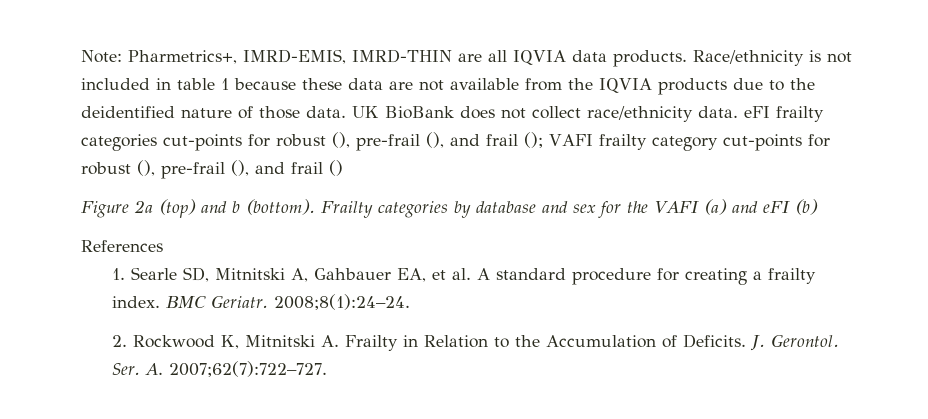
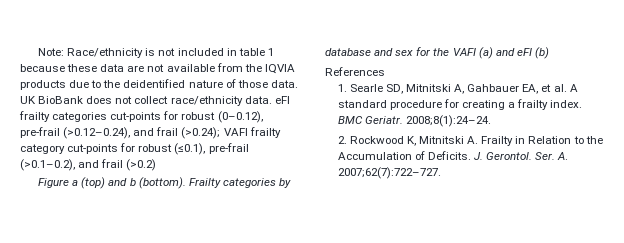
- Note: Pharmetrics+, IMRD-EMIS, IMRD-THIN are all IQVIA data products. Race/ethnicity is not included in table 1 because these data are not available from the IQVIA products due to the deidentified nature of those data.
+ Note: Race/ethnicity is not included in table 1 because these data are not available from the IQVIA products due to the deidentified nature of those data.
- UK BioBank does not collect race/ethnicity data. eFI frailty categories cut-points for robust (), pre-frail (), and frail (); VAFI frailty category cut-points for robust (), pre-frail (), and frail ()
+ UK BioBank does not collect race/ethnicity data. eFI frailty categories cut-points for robust (0–0.12), pre-frail (>0.12–0.24), and frail (>0.24); VAFI frailty category cut-points for robust (≤0.1), pre-frail (>0.1–0.2), and frail (>0.2)
- Figure 2a (top) and b (bottom).
+ Figure a (top) and b (bottom).

